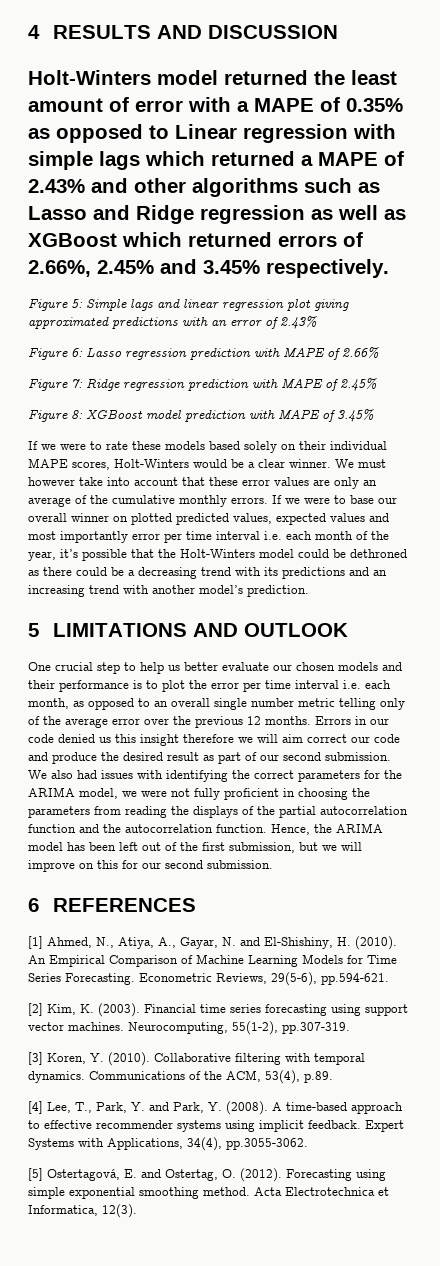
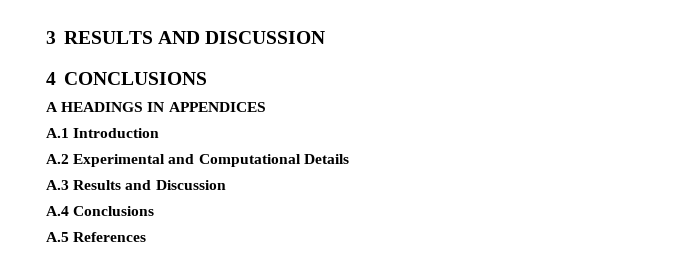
- 4 RESULTS AND DISCUSSION
+ 3 RESULTS AND DISCUSSION
- Holt-Winters model returned the least amount of error with a MAPE of 0.35% as opposed to Linear regression with simple lags which returned a MAPE of 2.43% and other algorithms such as Lasso and Ridge regression as well as XGBoost which returned errors of 2.66%, 2.45% and 3.45% respectively.
- Figure 5: Simple lags and linear regression plot giving approximated predictions with an error of 2.43%
- Figure 6: Lasso regression prediction with MAPE of 2.66%
- Figure 7: Ridge regression prediction with MAPE of 2.45%
- Figure 8: XGBoost model prediction with MAPE of 3.45%
- If we were to rate these models based solely on their individual MAPE scores, Holt-Winters would be a clear winner. We must however take into account that these error values are only an average of the cumulative monthly errors. If we were to base our overall winner on plotted predicted values, expected values and most importantly error per time interval i.e. each month of the year, it’s possible that the Holt-Winters model could be dethroned as there could be a decreasing trend with its predictions and an increasing trend with another model’s prediction.
- 5 LIMITATIONS AND OUTLOOK
- One crucial step to help us better evaluate our chosen models and their performance is to plot the error per time interval i.e. each month, as opposed to an overall single number metric telling only of the average error over the previous 12 months. Errors in our code denied us this insight therefore we will aim correct our code and produce the desired result as part of our second submission. We also had issues with identifying the correct parameters for the ARIMA model, we were not fully proficient in choosing the parameters from reading the displays of the partial autocorrelation function and the autocorrelation function. Hence, the ARIMA model has been left out of the first submission, but we will improve on this for our second submission.
- 6 REFERENCES
- [1] Ahmed, N., Atiya, A., Gayar, N. and El-Shishiny, H. (2010). An Empirical Comparison of Machine Learning Models for Time Series Forecasting. Econometric Reviews, 29(5-6), pp.594-621.
- [2] Kim, K. (2003). Financial time series forecasting using support vector machines. Neurocomputing, 55(1-2), pp.307-319.
- [3] Koren, Y. (2010). Collaborative filtering with temporal dynamics. Communications of the ACM, 53(4), p.89.
- [4] Lee, T., Park, Y. and Park, Y. (2008). A time-based approach to effective recommender systems using implicit feedback. Expert Systems with Applications, 34(4), pp.3055-3062.
- [5] Ostertagová, E. and Ostertag, O. (2012). Forecasting using simple exponential smoothing method. Acta Electrotechnica et Informatica, 12(3).
+ 4 CONCLUSIONS
+ A HEADINGS IN APPENDICES
+ A.1 Introduction
+ A.2 Experimental and Computational Details
+ A.3 Results and Discussion
+ A.4 Conclusions
+ A.5 References

